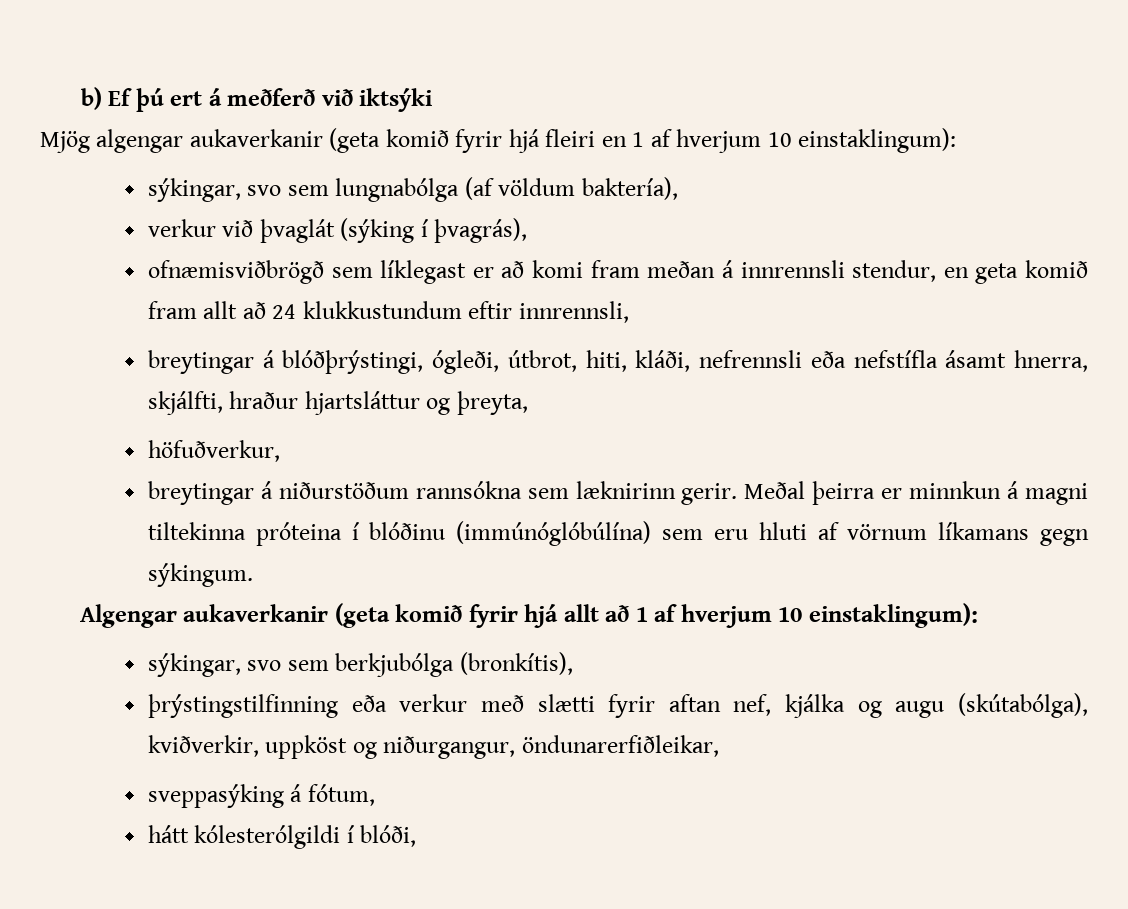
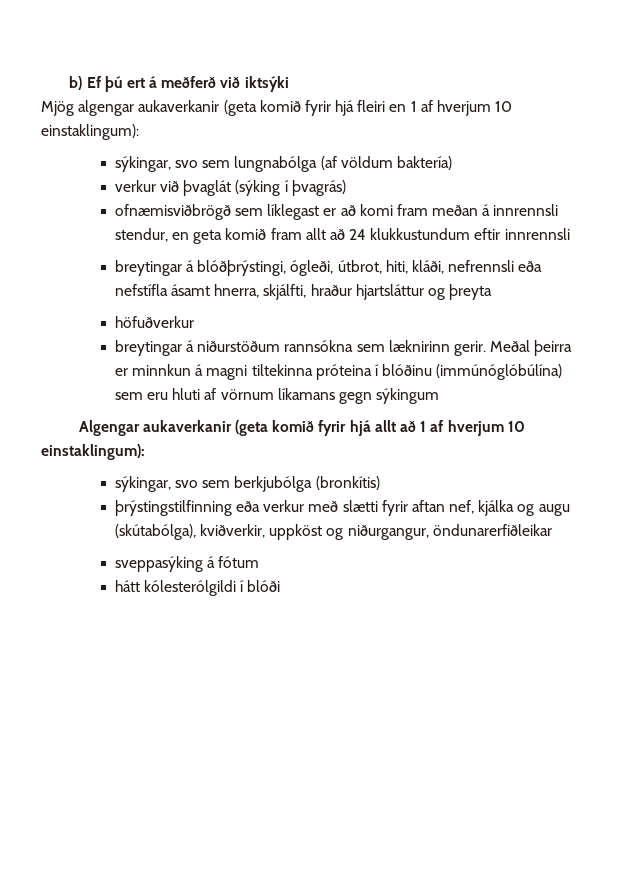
- sýkingar, svo sem lungnabólga (af völdum baktería),
+ sýkingar, svo sem lungnabólga (af völdum baktería)
- verkur við þvaglát (sýking í þvagrás),
+ verkur við þvaglát (sýking í þvagrás)
- ofnæmisviðbrögð sem líklegast er að komi fram meðan á innrennsli stendur, en geta komið fram allt að 24 klukkustundum eftir innrennsli,
+ ofnæmisviðbrögð sem líklegast er að komi fram meðan á innrennsli stendur, en geta komið fram allt að 24 klukkustundum eftir innrennsli
- breytingar á blóðþrýstingi, ógleði, útbrot, hiti, kláði, nefrennsli eða nefstífla ásamt hnerra, skjálfti, hraður hjartsláttur og þreyta,
- höfuðverkur,
+ breytingar á blóðþrýstingi, ógleði, útbrot, hiti, kláði, nefrennsli eða nefstífla ásamt hnerra, skjálfti, hraður hjartsláttur og þreyta
+ höfuðverkur
- Meðal þeirra er minnkun á magni tiltekinna próteina í blóðinu (immúnóglóbúlína) sem eru hluti af vörnum líkamans gegn sýkingum.
+ Meðal þeirra er minnkun á magni tiltekinna próteina í blóðinu (immúnóglóbúlína) sem eru hluti af vörnum líkamans gegn sýkingum
- sýkingar, svo sem berkjubólga (bronkítis),
+ sýkingar, svo sem berkjubólga (bronkítis)
- þrýstingstilfinning eða verkur með slætti fyrir aftan nef, kjálka og augu (skútabólga), kviðverkir, uppköst og niðurgangur, öndunarerfiðleikar,
+ þrýstingstilfinning eða verkur með slætti fyrir aftan nef, kjálka og augu (skútabólga), kviðverkir, uppköst og niðurgangur, öndunarerfiðleikar
- sveppasýking á fótum,
+ sveppasýking á fótum
- hátt kólesterólgildi í blóði,
+ hátt kólesterólgildi í blóði

